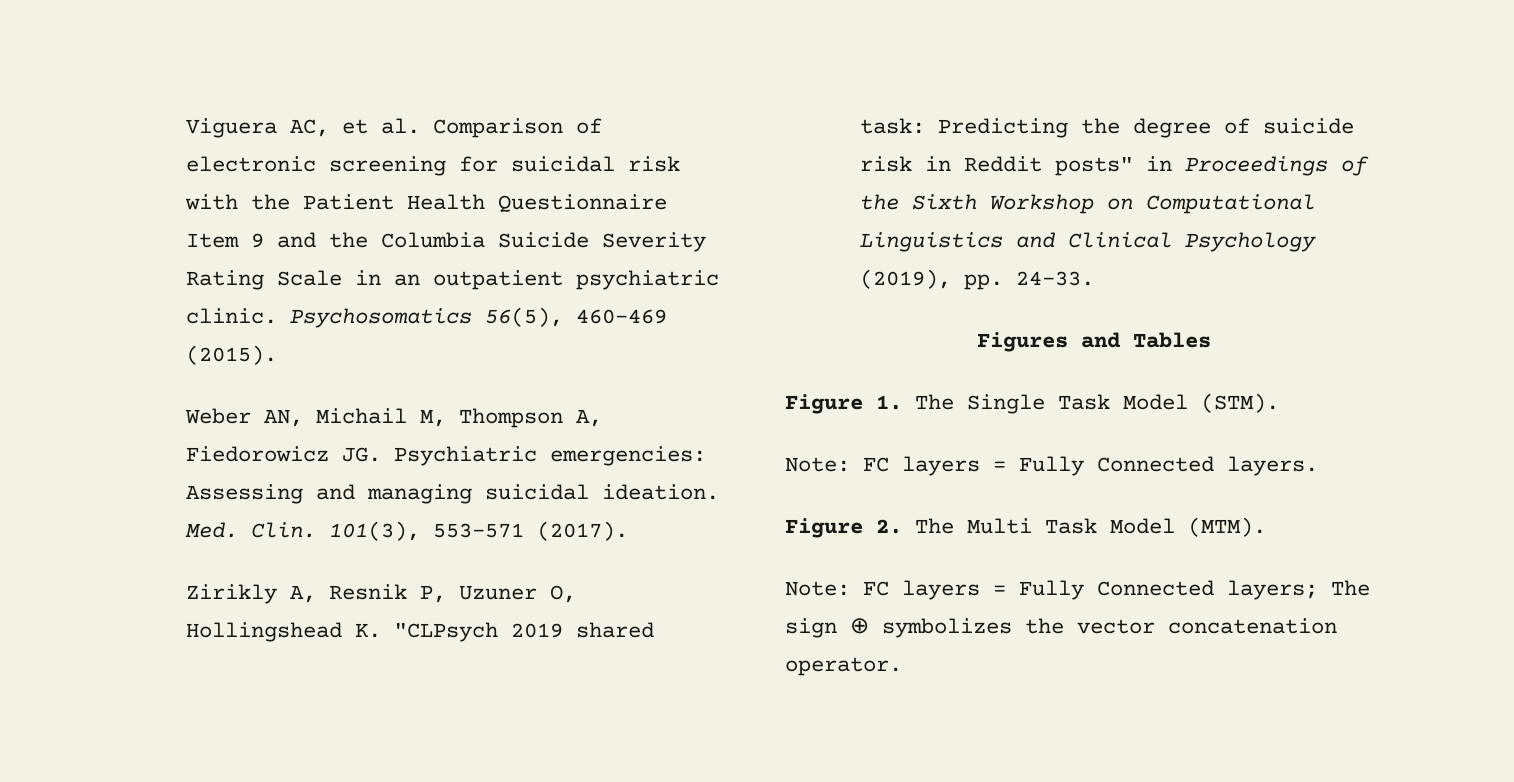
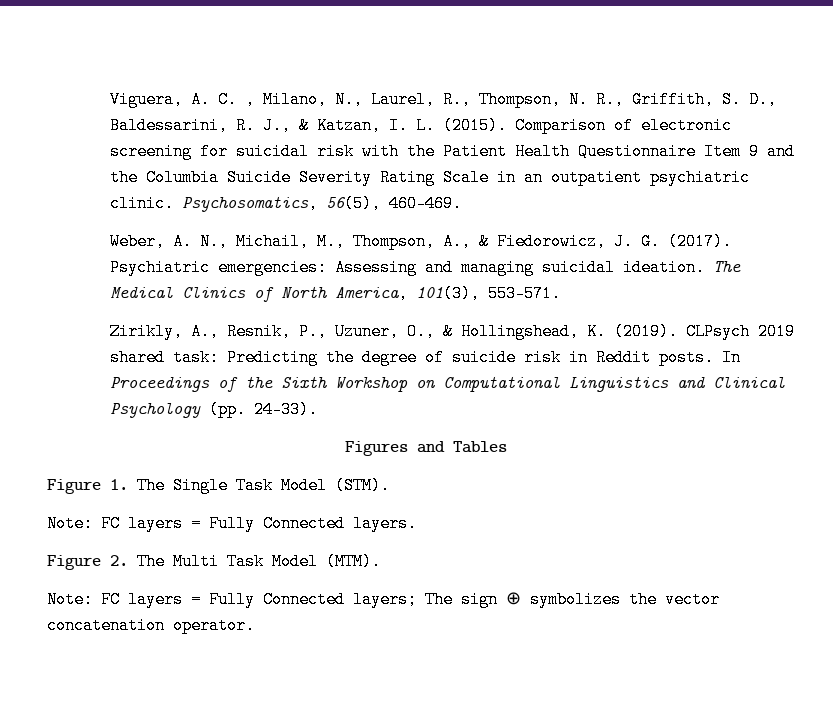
- Viguera AC, et al. Comparison of electronic screening for suicidal risk with the Patient Health Questionnaire Item 9 and the Columbia Suicide Severity Rating Scale in an outpatient psychiatric clinic.
+ Viguera, A. C. , Milano, N., Laurel, R., Thompson, N. R., Griffith, S. D., Baldessarini, R. J., & Katzan, I. L. (2015). Comparison of electronic screening for suicidal risk with the Patient Health Questionnaire Item 9 and the Columbia Suicide Severity Rating Scale in an outpatient psychiatric clinic.
- Psychosomatics 56(5), 460–469 (2015).
- Weber AN, Michail M, Thompson A, Fiedorowicz JG. Psychiatric emergencies: Assessing and managing suicidal ideation.
+ Psychosomatics, 56(5), 460–469.
+ Weber, A. N., Michail, M., Thompson, A., & Fiedorowicz, J. G. (2017). Psychiatric emergencies: Assessing and managing suicidal ideation.
- Med. Clin. 101(3), 553–571 (2017).
- Zirikly A, Resnik P, Uzuner O, Hollingshead K. "CLPsych 2019 shared task: Predicting the degree of suicide risk in Reddit posts" in Proceedings of the Sixth Workshop on Computational Linguistics and Clinical Psychology (2019), pp. 24–33.
+ The Medical Clinics of North America, 101(3), 553–571.
+ Zirikly, A., Resnik, P., Uzuner, O., & Hollingshead, K. (2019). CLPsych 2019 shared task: Predicting the degree of suicide risk in Reddit posts. In Proceedings of the Sixth Workshop on Computational Linguistics and Clinical Psychology (pp. 24–33).

